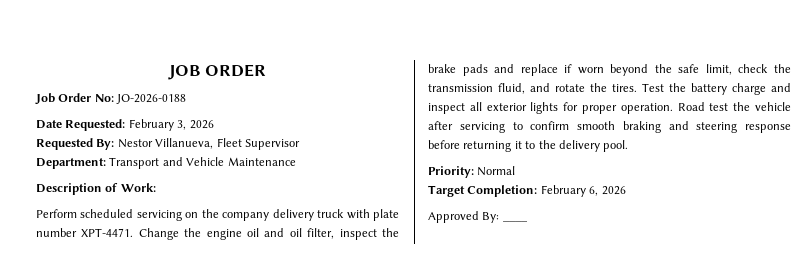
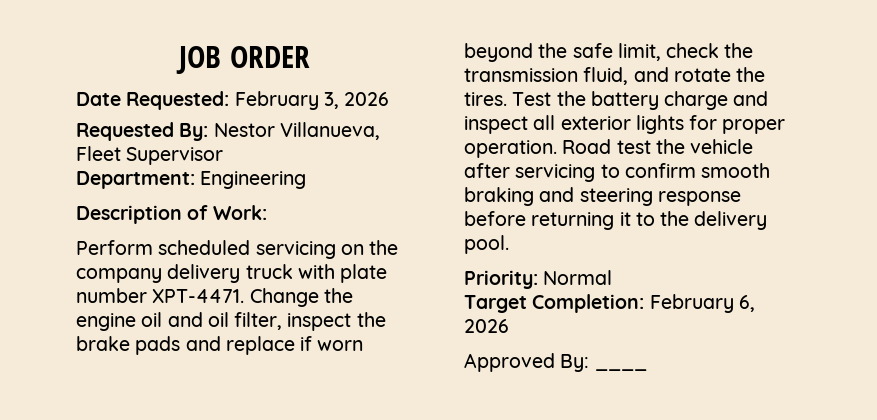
- Job Order No: JO-2026-0188
- Department: Transport and Vehicle Maintenance
+ Department: Engineering

